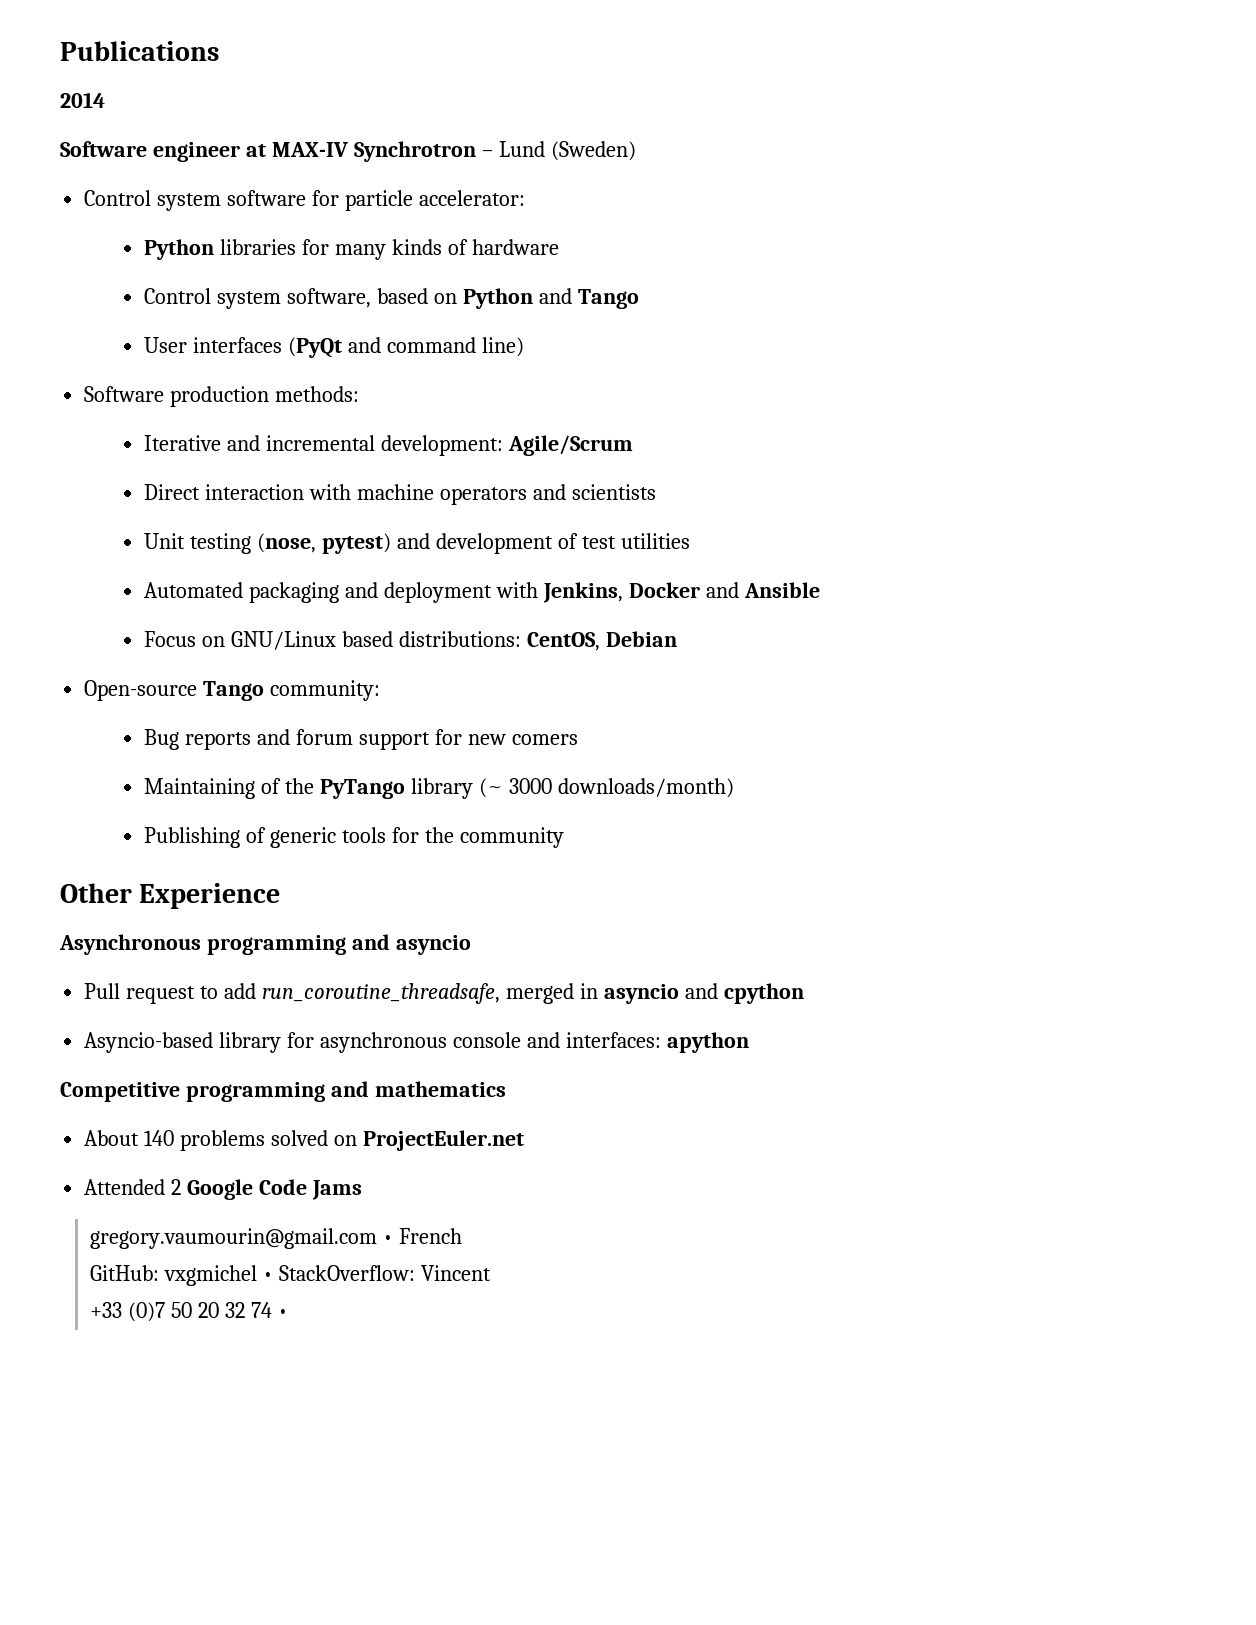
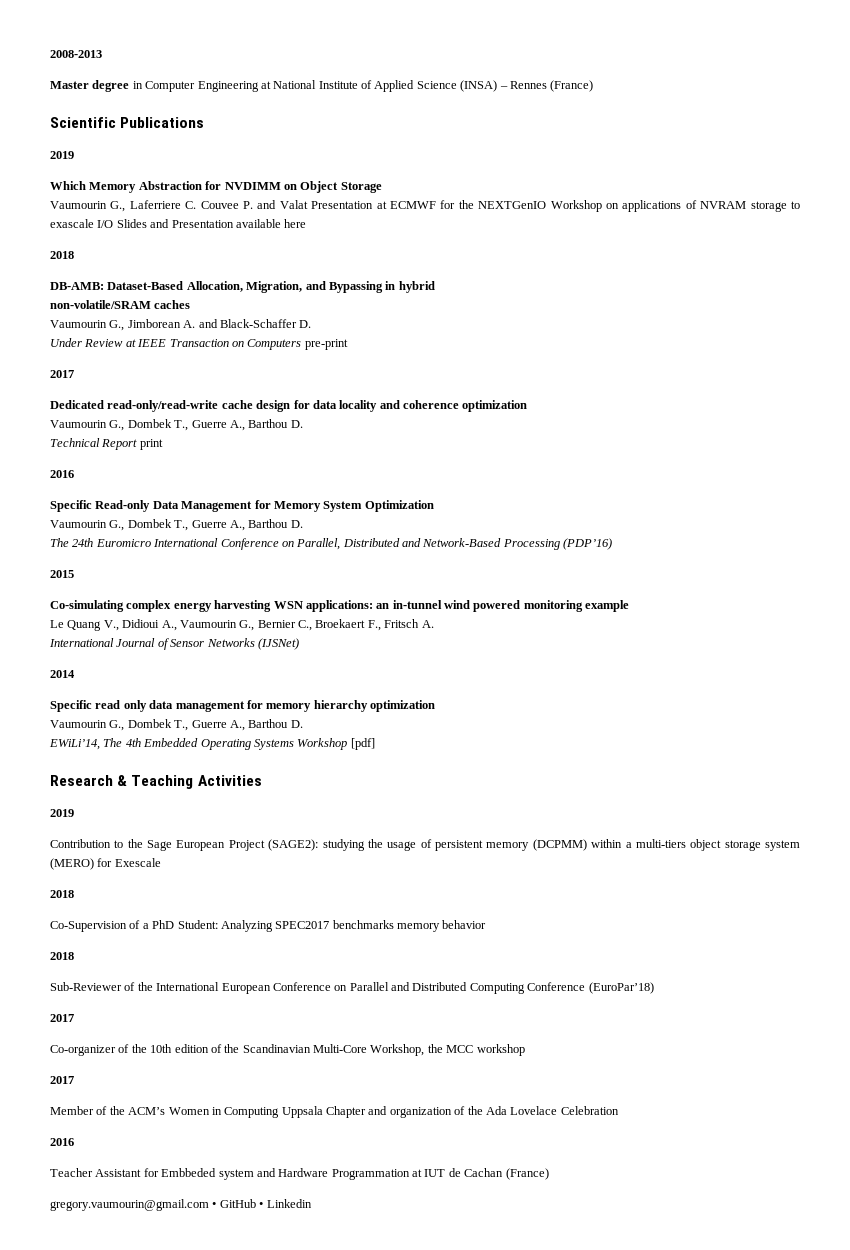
- Publications
+ 2008-2013
+ Master degree in Computer Engineering at National Institute of Applied Science (INSA) – Rennes (France)
+ Scientific Publications
+ 2019
+ Which Memory Abstraction for NVDIMM on Object Storage
+ Vaumourin G., Laferriere C. Couvee P. and Valat Presentation at ECMWF for the NEXTGenIO Workshop on applications of NVRAM storage to exascale I/O Slides and Presentation available here
+ 2018
+ DB-AMB: Dataset-Based Allocation, Migration, and Bypassing in hybrid
+ non-volatile/SRAM caches
+ Vaumourin G., Jimborean A. and Black-Schaffer D.
+ Under Review at IEEE Transaction on Computers pre-print
+ 2017
+ Dedicated read-only/read-write cache design for data locality and coherence optimization
+ Vaumourin G., Dombek T., Guerre A., Barthou D.
+ Technical Report print
+ 2016
+ Specific Read-only Data Management for Memory System Optimization
+ Vaumourin G., Dombek T., Guerre A., Barthou D.
+ The 24th Euromicro International Conference on Parallel, Distributed and Network-Based Processing (PDP’16)
+ 2015
+ Co-simulating complex energy harvesting WSN applications: an in-tunnel wind powered monitoring example
+ Le Quang V., Didioui A., Vaumourin G., Bernier C., Broekaert F., Fritsch A.
+ International Journal of Sensor Networks (IJSNet)
  2014
- Software engineer at MAX-IV Synchrotron – Lund (Sweden)
- Control system software for particle accelerator:
- Python libraries for many kinds of hardware
- Control system software, based on Python and Tango
- User interfaces (PyQt and command line)
- Software production methods:
- Iterative and incremental development: Agile/Scrum
- Direct interaction with machine operators and scientists
- Unit testing (nose, pytest) and development of test utilities
- Automated packaging and deployment with Jenkins, Docker and Ansible
- Focus on GNU/Linux based distributions: CentOS, Debian
- Open-source Tango community:
- Bug reports and forum support for new comers
- Maintaining of the PyTango library (~ 3000 downloads/month)
- Publishing of generic tools for the community
- Other Experience
- Asynchronous programming and asyncio
- Pull request to add run_coroutine_threadsafe, merged in asyncio and cpython
- Asyncio-based library for asynchronous console and interfaces: apython
- Competitive programming and mathematics
- About 140 problems solved on ProjectEuler.net
- Attended 2 Google Code Jams
- gregory.vaumourin@gmail.com • French
- GitHub: vxgmichel • StackOverflow: Vincent
- +33 (0)7 50 20 32 74 •
+ Specific read only data management for memory hierarchy optimization
+ Vaumourin G., Dombek T., Guerre A., Barthou D.
+ EWiLi’14, The 4th Embedded Operating Systems Workshop [pdf]
+ Research & Teaching Activities
+ 2019
+ Contribution to the Sage European Project (SAGE2): studying the usage of persistent memory (DCPMM) within a multi-tiers object storage system (MERO) for Exescale
+ 2018
+ Co-Supervision of a PhD Student: Analyzing SPEC2017 benchmarks memory behavior
+ 2018
+ Sub-Reviewer of the International European Conference on Parallel and Distributed Computing Conference (EuroPar’18)
+ 2017
+ Co-organizer of the 10th edition of the Scandinavian Multi-Core Workshop, the MCC workshop
+ 2017
+ Member of the ACM’s Women in Computing Uppsala Chapter and organization of the Ada Lovelace Celebration
+ 2016
+ Teacher Assistant for Embbeded system and Hardware Programmation at IUT de Cachan (France)
+ gregory.vaumourin@gmail.com • GitHub • Linkedin

